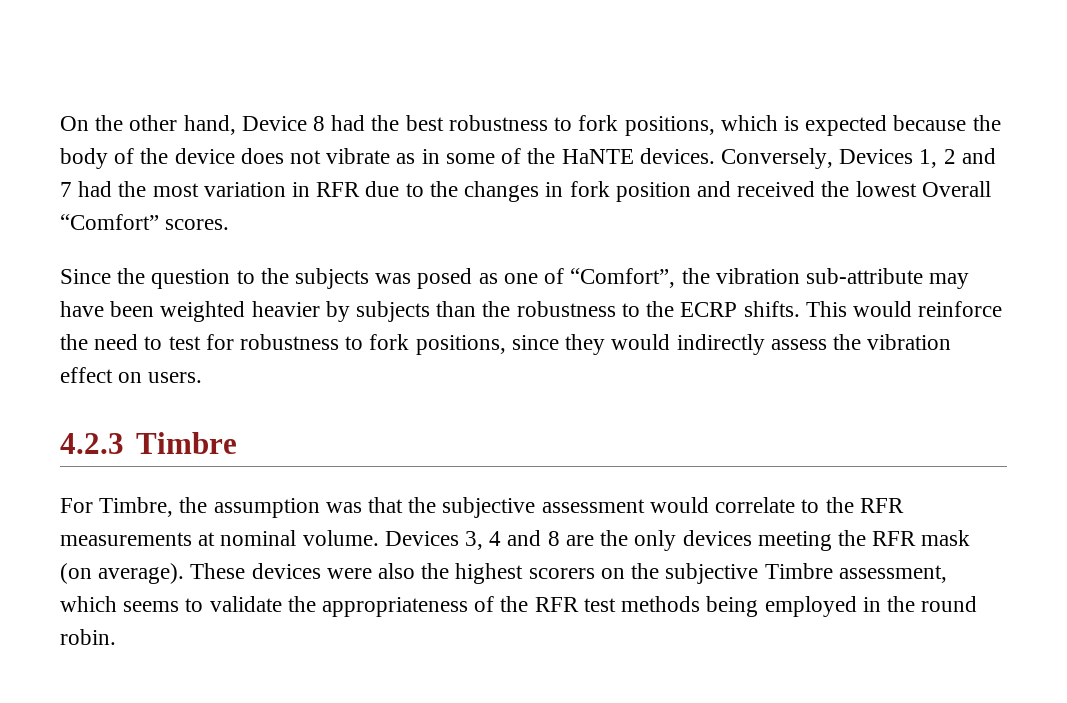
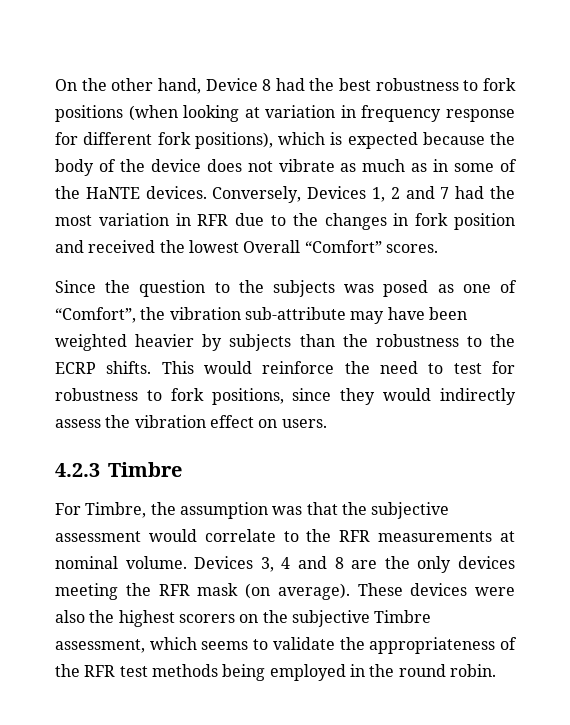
- On the other hand, Device 8 had the best robustness to fork positions, which is expected because the body of the device does not vibrate as in some of the HaNTE devices.
+ On the other hand, Device 8 had the best robustness to fork positions (when looking at variation in frequency response for different fork positions), which is expected because the body of the device does not vibrate as much as in some of the HaNTE devices.

